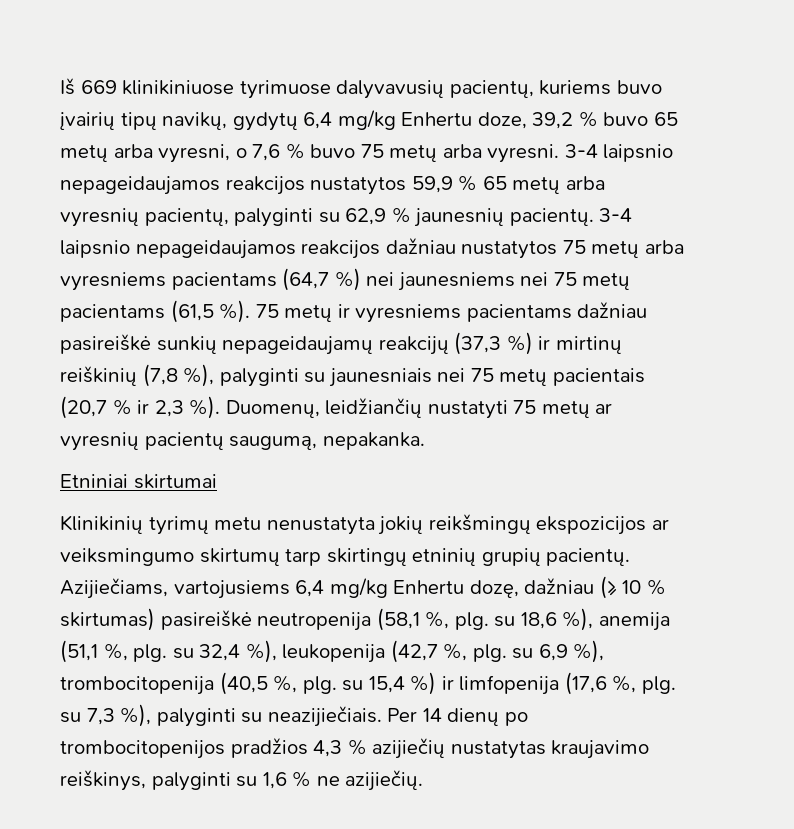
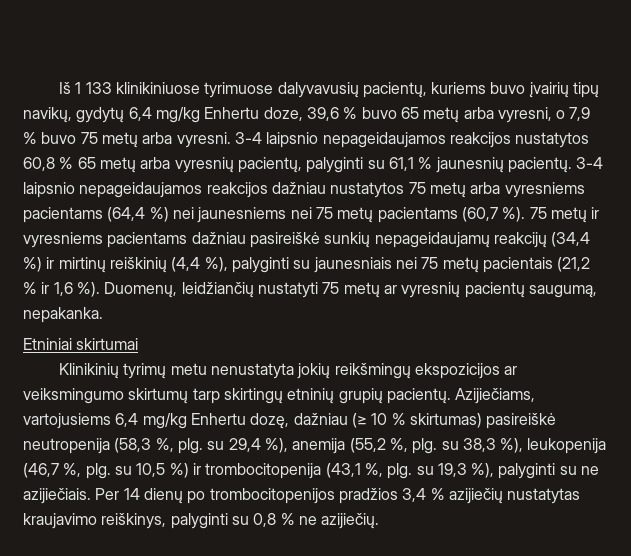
- Iš 669 klinikiniuose tyrimuose dalyvavusių pacientų, kuriems buvo įvairių tipų navikų, gydytų 6,4 mg/kg Enhertu doze, 39,2 % buvo 65 metų arba vyresni, o 7,6 % buvo 75 metų arba vyresni.
+ Iš 1 133 klinikiniuose tyrimuose dalyvavusių pacientų, kuriems buvo įvairių tipų navikų, gydytų 6,4 mg/kg Enhertu doze, 39,6 % buvo 65 metų arba vyresni, o 7,9 % buvo 75 metų arba vyresni.
- 3-4 laipsnio nepageidaujamos reakcijos nustatytos 59,9 % 65 metų arba vyresnių pacientų, palyginti su 62,9 % jaunesnių pacientų.
+ 3-4 laipsnio nepageidaujamos reakcijos nustatytos 60,8 % 65 metų arba vyresnių pacientų, palyginti su 61,1 % jaunesnių pacientų.
- 3-4 laipsnio nepageidaujamos reakcijos dažniau nustatytos 75 metų arba vyresniems pacientams (64,7 %) nei jaunesniems nei 75 metų pacientams (61,5 %).
+ 3-4 laipsnio nepageidaujamos reakcijos dažniau nustatytos 75 metų arba vyresniems pacientams (64,4 %) nei jaunesniems nei 75 metų pacientams (60,7 %).
- 75 metų ir vyresniems pacientams dažniau pasireiškė sunkių nepageidaujamų reakcijų (37,3 %) ir mirtinų reiškinių (7,8 %), palyginti su jaunesniais nei 75 metų pacientais (20,7 % ir 2,3 %).
+ 75 metų ir vyresniems pacientams dažniau pasireiškė sunkių nepageidaujamų reakcijų (34,4 %) ir mirtinų reiškinių (4,4 %), palyginti su jaunesniais nei 75 metų pacientais (21,2 % ir 1,6 %).
- Azijiečiams, vartojusiems 6,4 mg/kg Enhertu dozę, dažniau (≥ 10 % skirtumas) pasireiškė neutropenija (58,1 %, plg. su 18,6 %), anemija (51,1 %, plg. su 32,4 %), leukopenija (42,7 %, plg. su 6,9 %), trombocitopenija (40,5 %, plg. su 15,4 %) ir limfopenija (17,6 %, plg. su 7,3 %), palyginti su neazijiečiais.
+ Azijiečiams, vartojusiems 6,4 mg/kg Enhertu dozę, dažniau (≥ 10 % skirtumas) pasireiškė neutropenija (58,3 %, plg. su 29,4 %), anemija (55,2 %, plg. su 38,3 %), leukopenija (46,7 %, plg. su 10,5 %) ir trombocitopenija (43,1 %, plg. su 19,3 %), palyginti su ne azijiečiais.
- Per 14 dienų po trombocitopenijos pradžios 4,3 % azijiečių nustatytas kraujavimo reiškinys, palyginti su 1,6 % ne azijiečių.
+ Per 14 dienų po trombocitopenijos pradžios 3,4 % azijiečių nustatytas kraujavimo reiškinys, palyginti su 0,8 % ne azijiečių.

